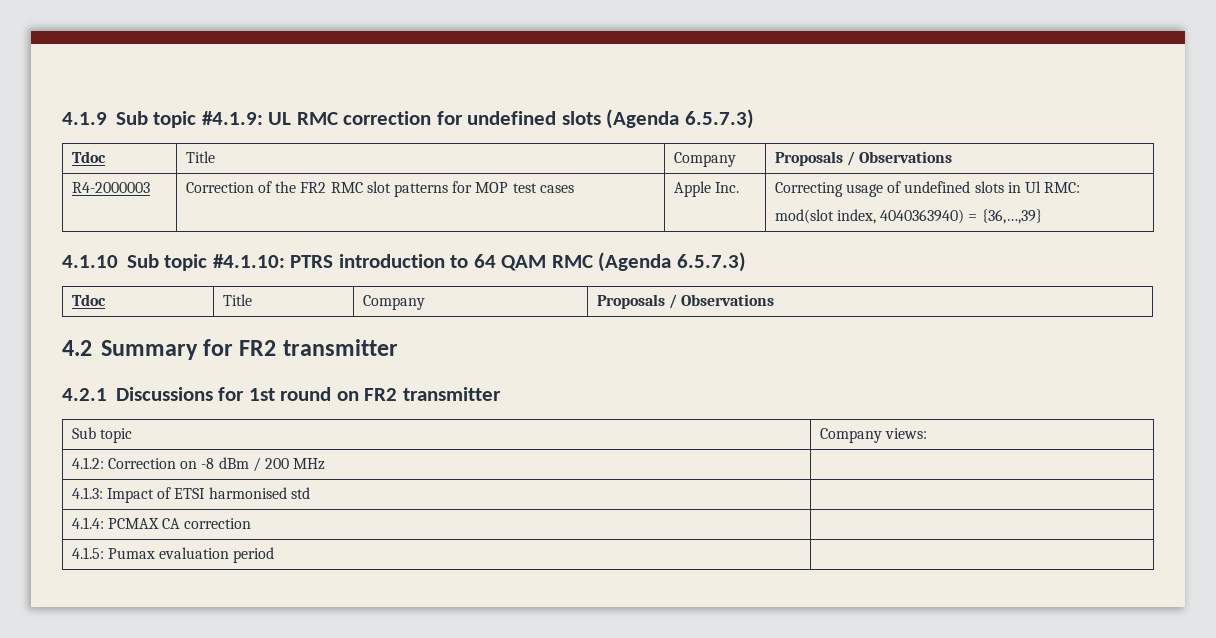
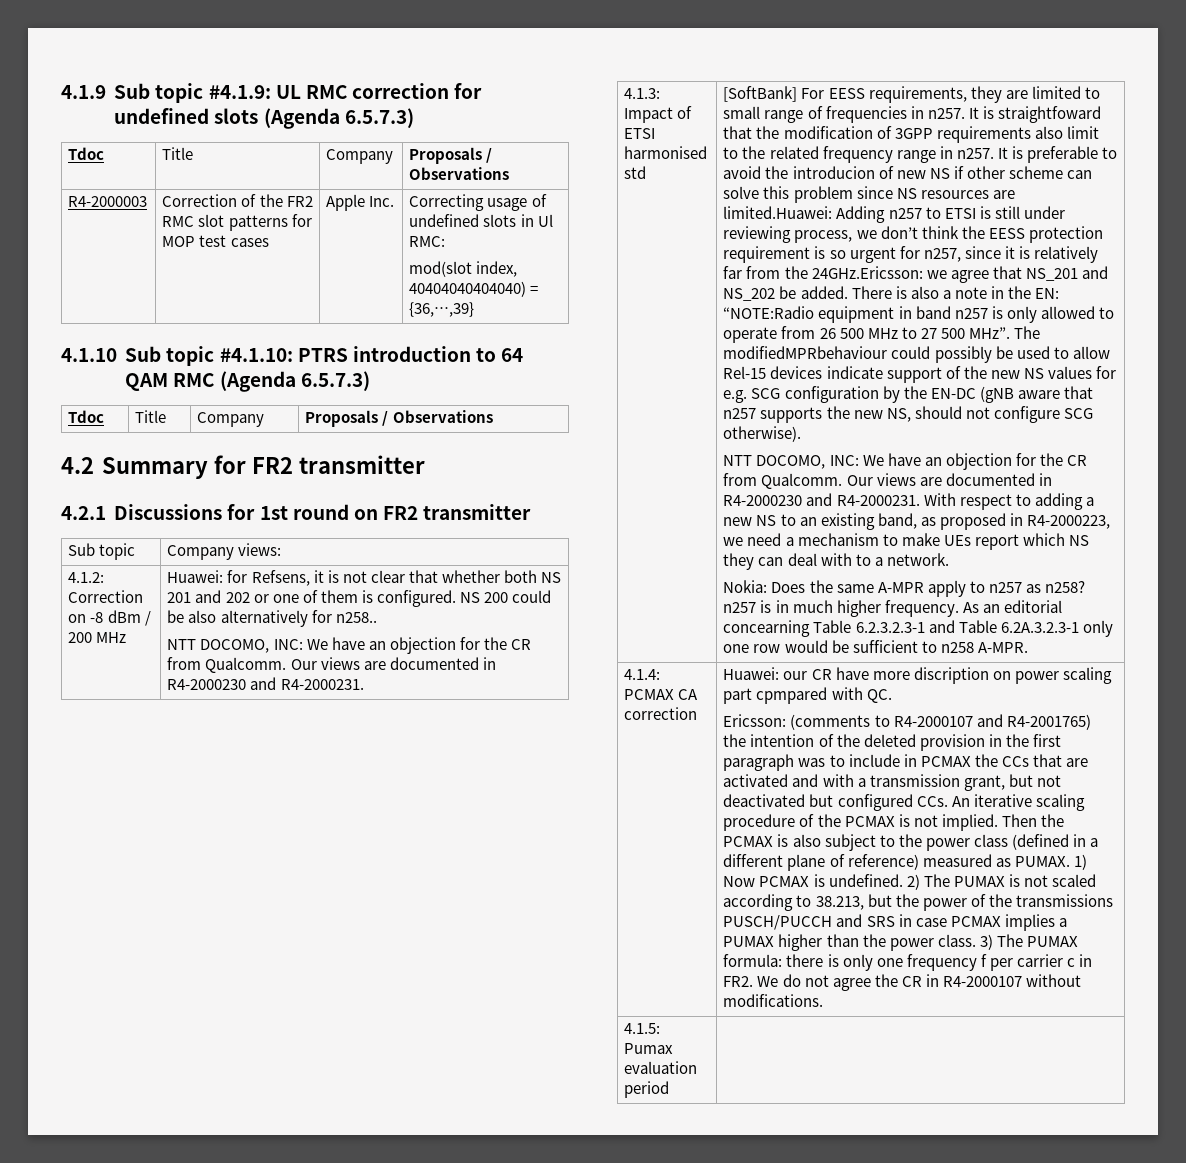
  R4-2000003 | Correction of the FR2 RMC slot patterns for MOP test cases | Apple Inc. | Correcting usage of undefined slots in Ul RMC:
- mod(slot index, 4040363940) = {36,…,39}
+ mod(slot index, 40404040404040) = {36,…,39}
+ Huawei: for Refsens, it is not clear that whether both NS 201 and 202 or one of them is configured. NS 200 could be also alternatively for n258..
+ NTT DOCOMO, INC: We have an objection for the CR from Qualcomm. Our views are documented in R4-2000230 and R4-2000231.
- 4.1.4: PCMAX CA correction |
+ [SoftBank] For EESS requirements, they are limited to small range of frequencies in n257. It is straightfoward that the modification of 3GPP requirements also limit to the related frequency range in n257. It is preferable to avoid the introducion of new NS if other scheme can solve this problem since NS resources are limited.Huawei: Adding n257 to ETSI is still under reviewing process, we don’t think the EESS protection requirement is so urgent for n257, since it is relatively far from the 24GHz.Ericsson: we agree that NS_201 and NS_202 be added. There is also a note in the EN: “NOTE:Radio equipment in band n257 is only allowed to operate from 26 500 MHz to 27 500 MHz”. The modifiedMPRbehaviour could possibly be used to allow Rel-15 devices indicate support of the new NS values for e.g. SCG configuration by the EN-DC (gNB aware that n257 supports the new NS, should not configure SCG otherwise).
+ NTT DOCOMO, INC: We have an objection for the CR from Qualcomm. Our views are documented in R4-2000230 and R4-2000231. With respect to adding a new NS to an existing band, as proposed in R4-2000223, we need a mechanism to make UEs report which NS they can deal with to a network.
+ Nokia: Does the same A-MPR apply to n257 as n258? n257 is in much higher frequency. As an editorial concearning Table 6.2.3.2.3-1 and Table 6.2A.3.2.3-1 only one row would be sufficient to n258 A-MPR.
+ 4.1.4: PCMAX CA correction | Huawei: our CR have more discription on power scaling part cpmpared with QC.
+ Ericsson: (comments to R4-2000107 and R4-2001765) the intention of the deleted provision in the first paragraph was to include in PCMAX the CCs that are activated and with a transmission grant, but not deactivated but configured CCs. An iterative scaling procedure of the PCMAX is not implied. Then the PCMAX is also subject to the power class (defined in a different plane of reference) measured as PUMAX. 1) Now PCMAX is undefined. 2) The PUMAX is not scaled according to 38.213, but the power of the transmissions PUSCH/PUCCH and SRS in case PCMAX implies a PUMAX higher than the power class. 3) The PUMAX formula: there is only one frequency f per carrier c in FR2. We do not agree the CR in R4-2000107 without modifications.

